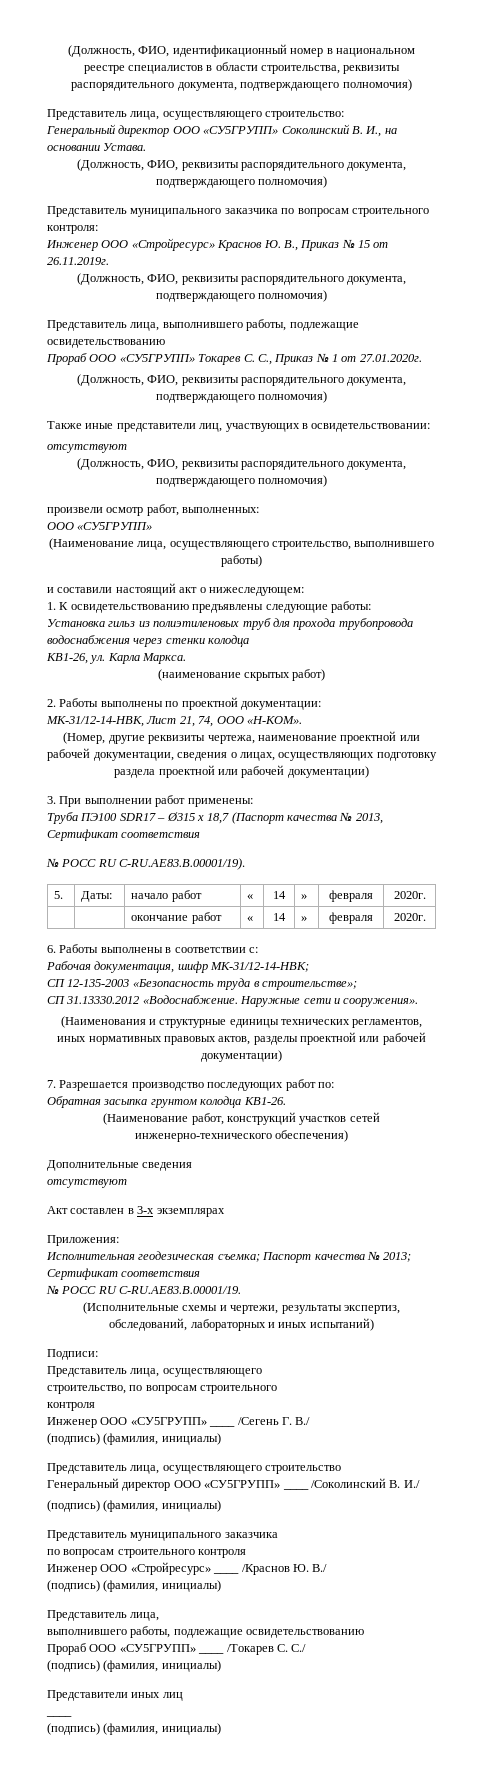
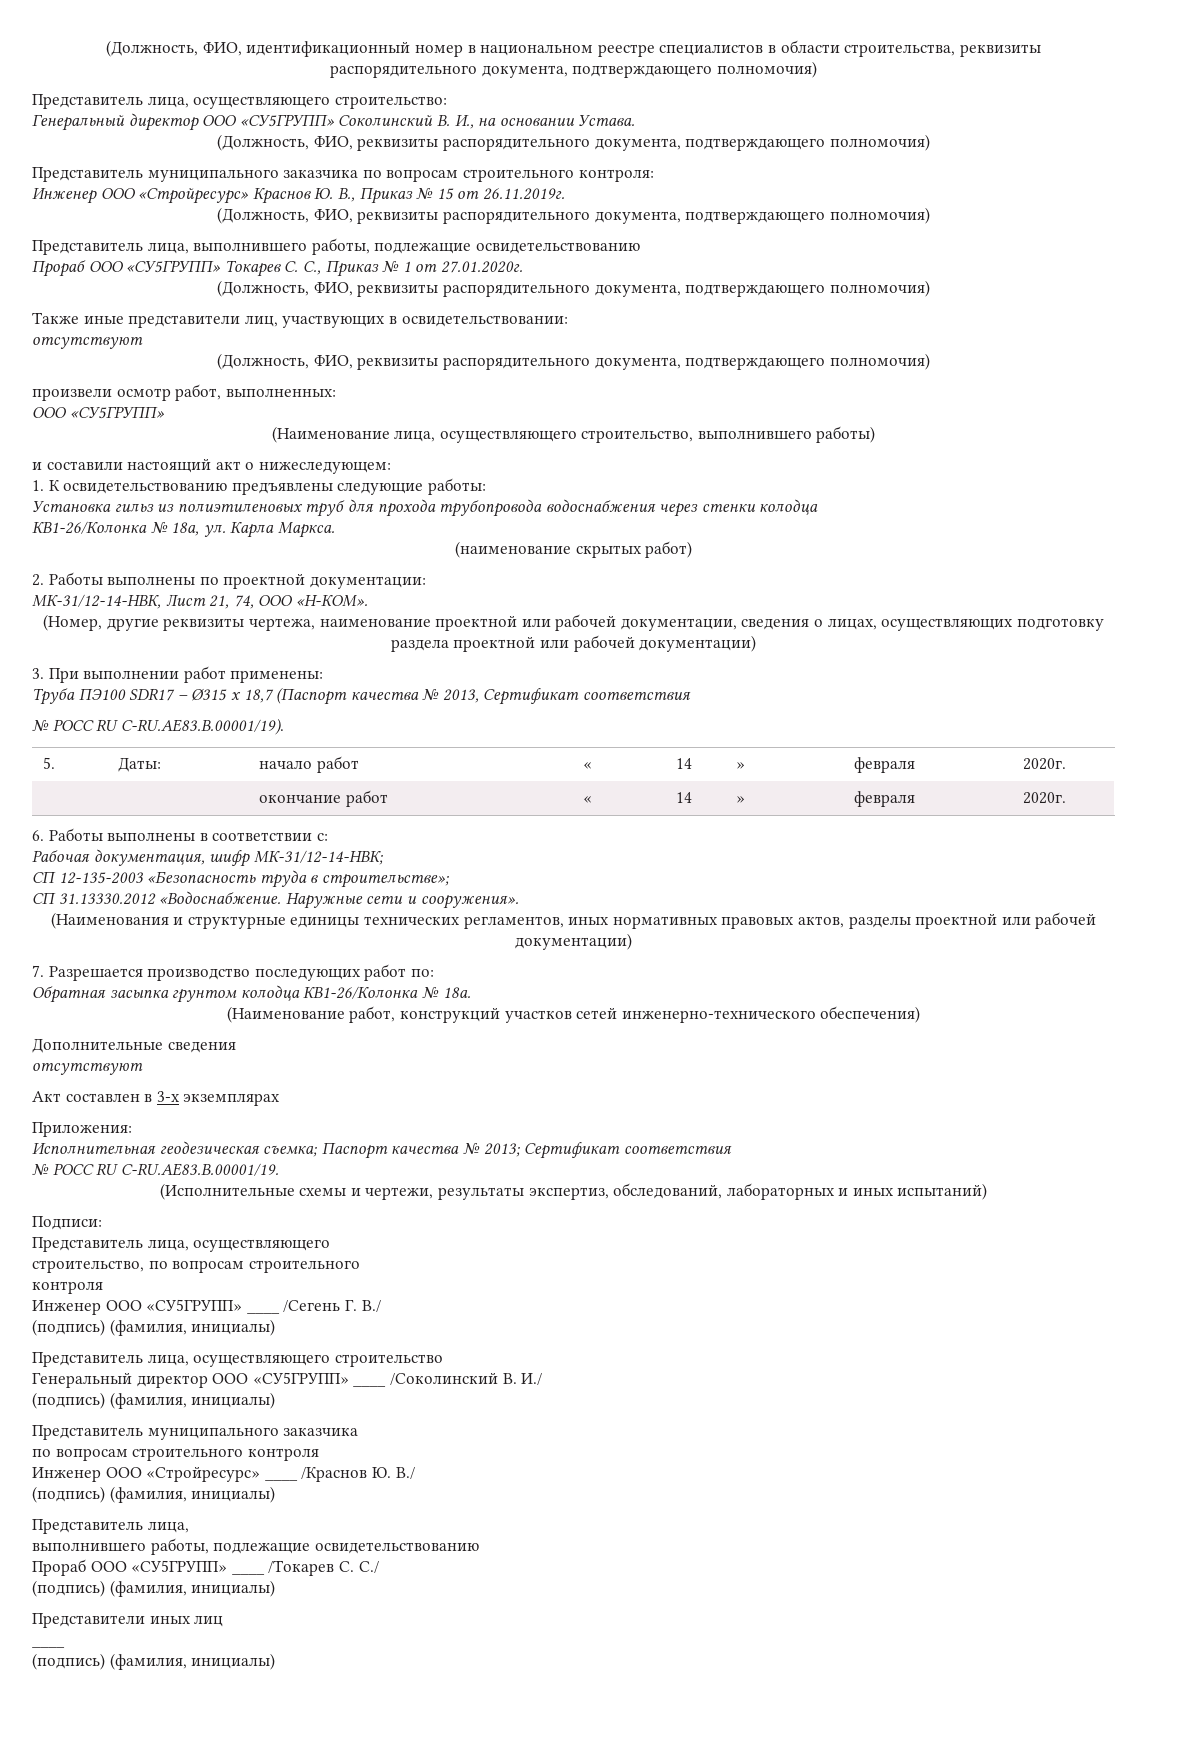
- КВ1-26, ул. Карла Маркса.
+ КВ1-26/Колонка № 18а, ул. Карла Маркса.
- Обратная засыпка грунтом колодца КВ1-26.
+ Обратная засыпка грунтом колодца КВ1-26/Колонка № 18а.

